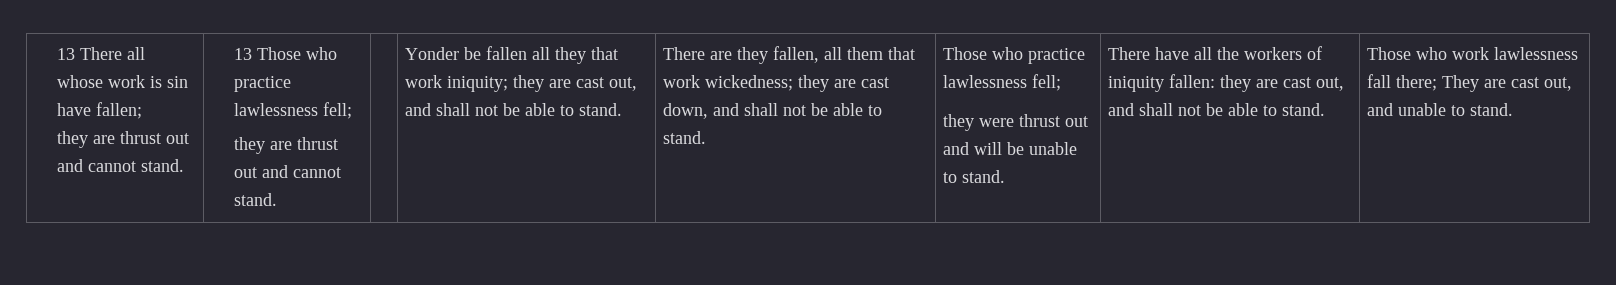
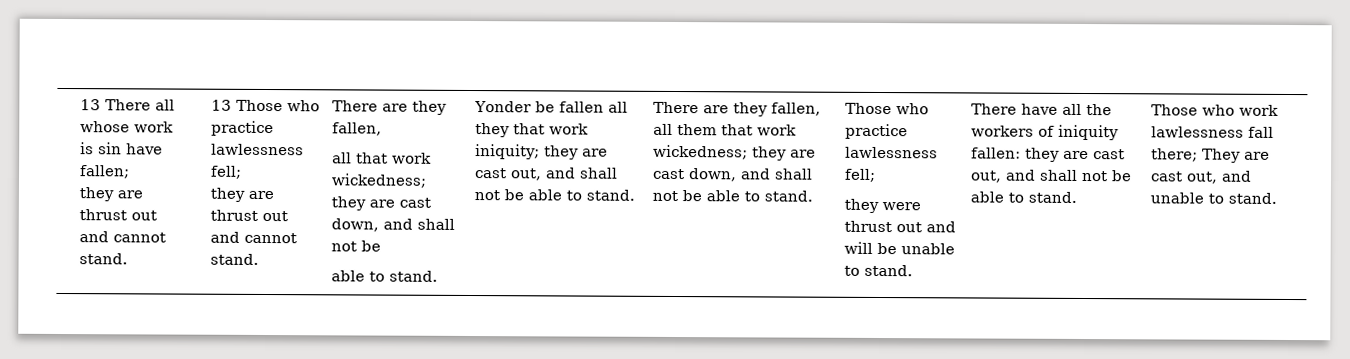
  13 Those who practice lawlessness fell;
- they are thrust out and cannot stand.
+ they are thrust out and cannot stand. | There are they fallen,
+ all that work wickedness; they are cast down, and shall not be
+ able to stand.

